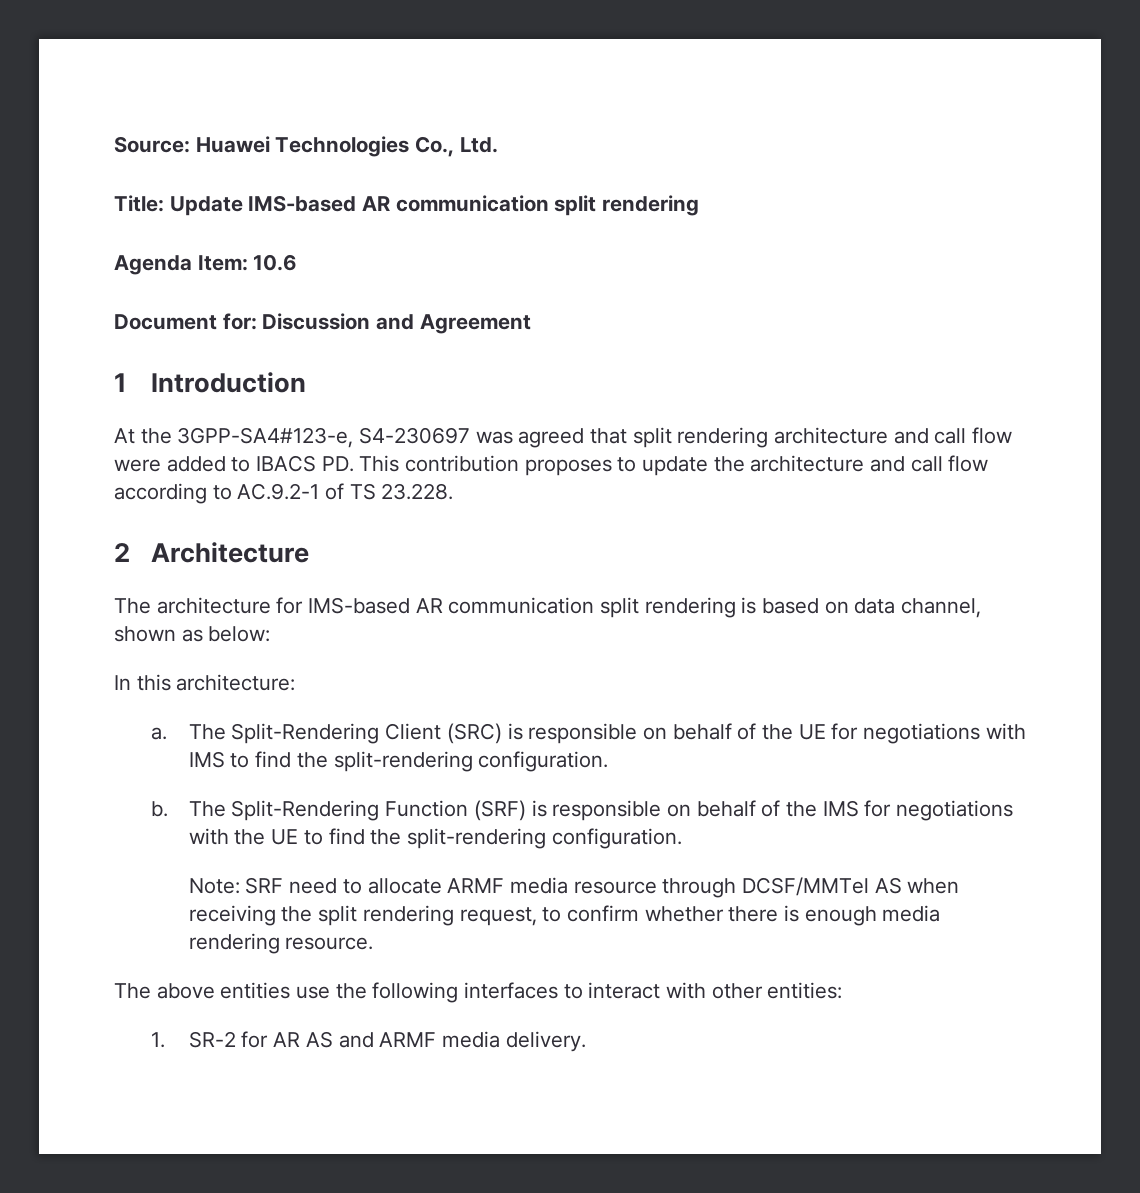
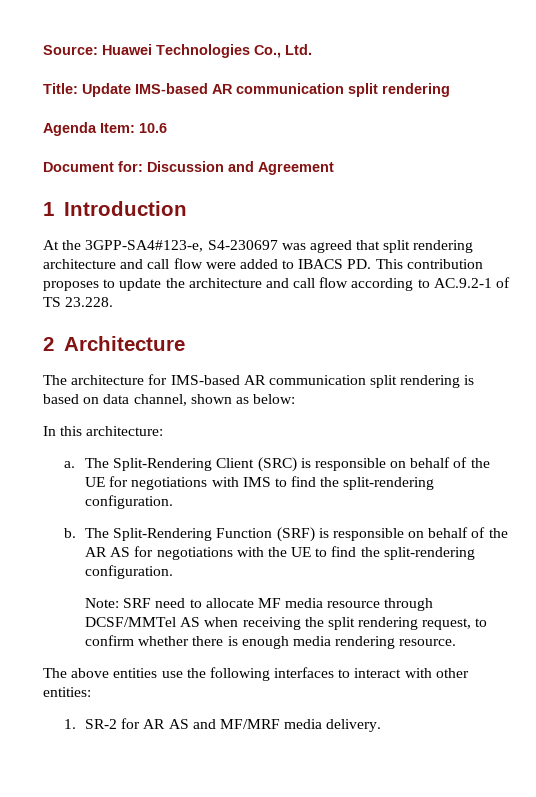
- The Split-Rendering Function (SRF) is responsible on behalf of the IMS for negotiations with the UE to find the split-rendering configuration.
+ The Split-Rendering Function (SRF) is responsible on behalf of the AR AS for negotiations with the UE to find the split-rendering configuration.
- Note: SRF need to allocate ARMF media resource through DCSF/MMTel AS when receiving the split rendering request, to confirm whether there is enough media rendering resource.
+ Note: SRF need to allocate MF media resource through DCSF/MMTel AS when receiving the split rendering request, to confirm whether there is enough media rendering resource.
- 1. SR-2 for AR AS and ARMF media delivery.
+ 1. SR-2 for AR AS and MF/MRF media delivery.

